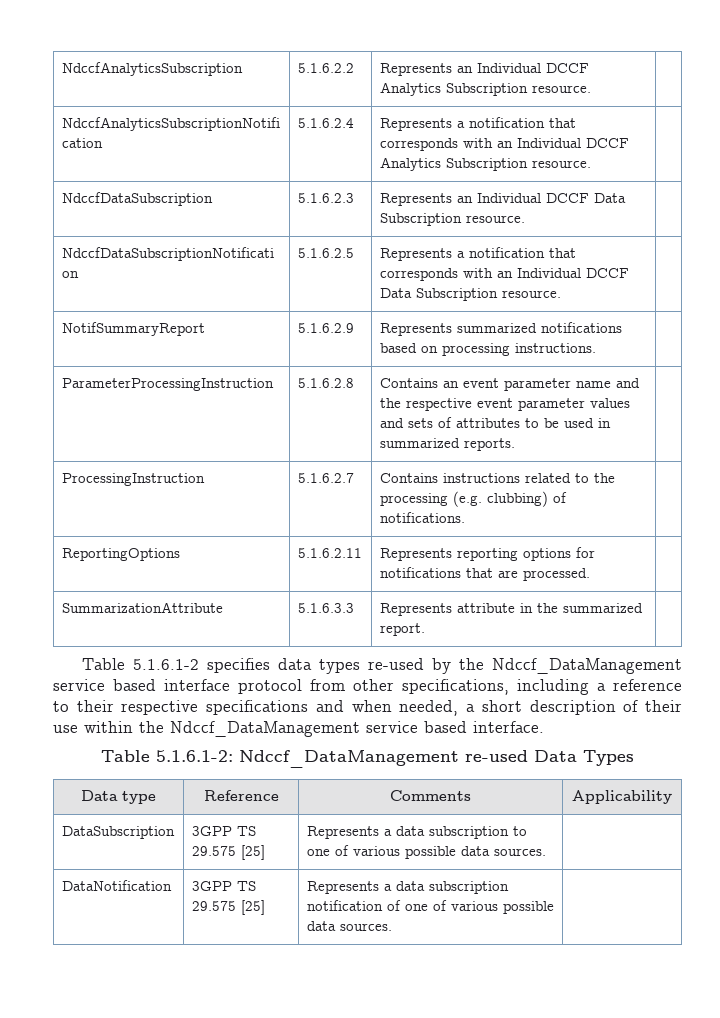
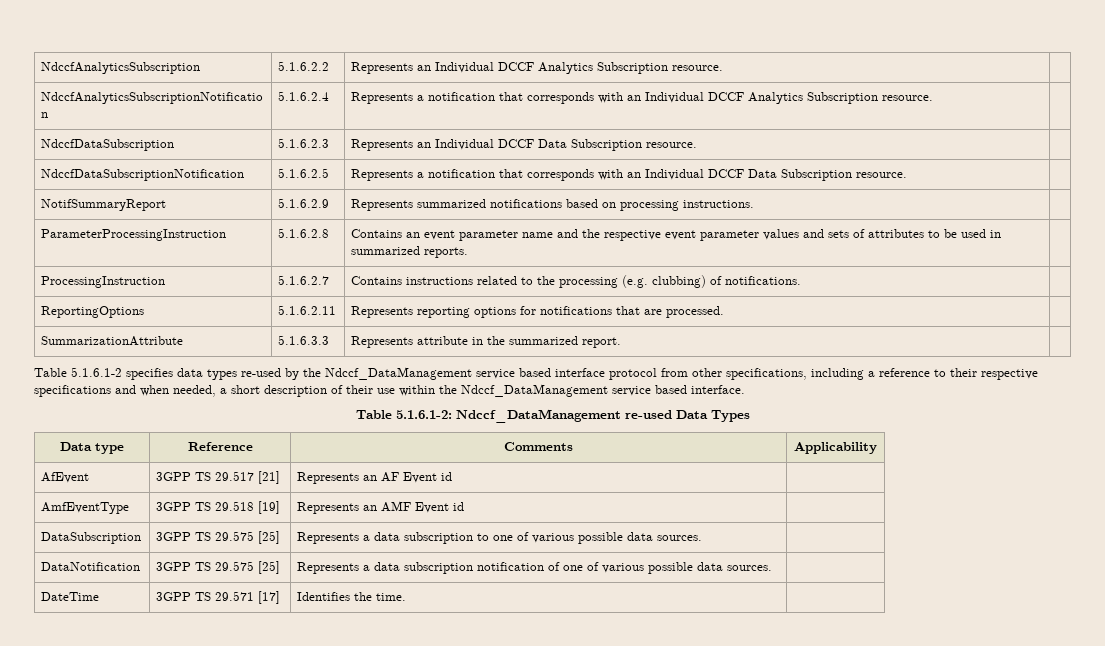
+ AfEvent | 3GPP TS 29.517 [21] | Represents an AF Event id |
+ AmfEventType | 3GPP TS 29.518 [19] | Represents an AMF Event id |
+ DateTime | 3GPP TS 29.571 [17] | Identifies the time. |

